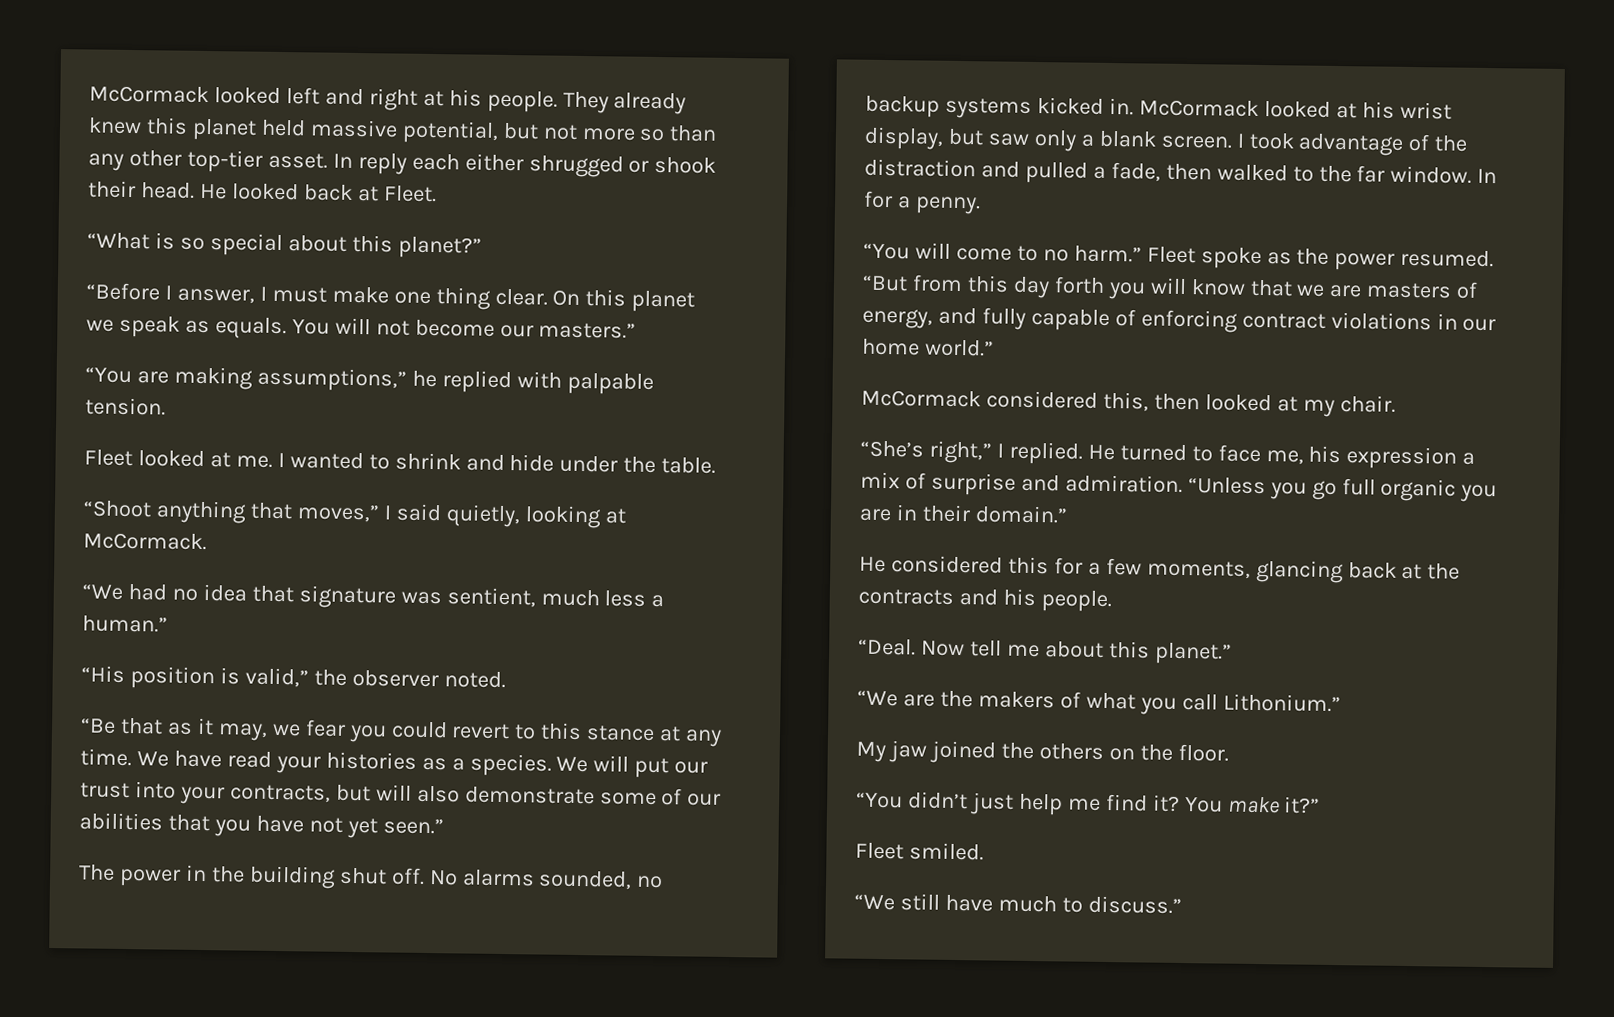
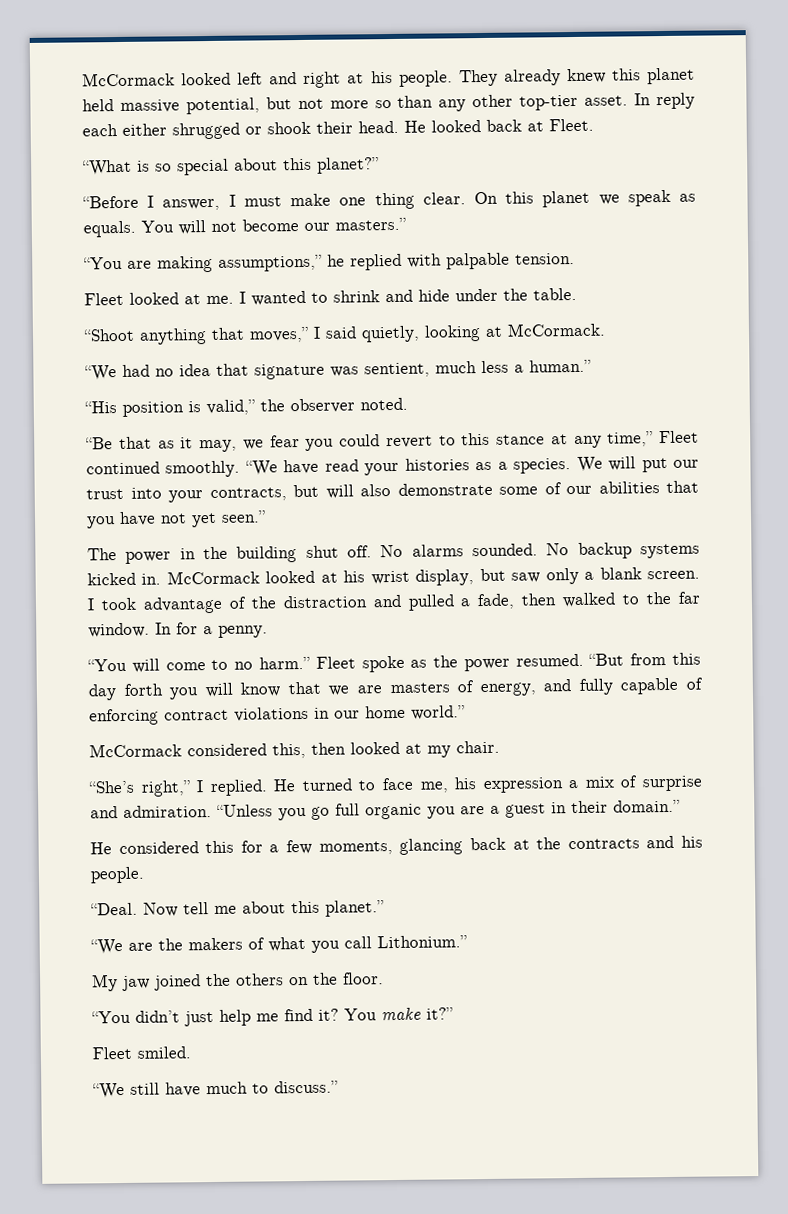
- “Be that as it may, we fear you could revert to this stance at any time. We have read your histories as a species.
+ “Be that as it may, we fear you could revert to this stance at any time,” Fleet continued smoothly. “We have read your histories as a species.
- No alarms sounded, no backup systems kicked in.
+ No alarms sounded. No backup systems kicked in.
- “Unless you go full organic you are in their domain.”
+ “Unless you go full organic you are a guest in their domain.”

